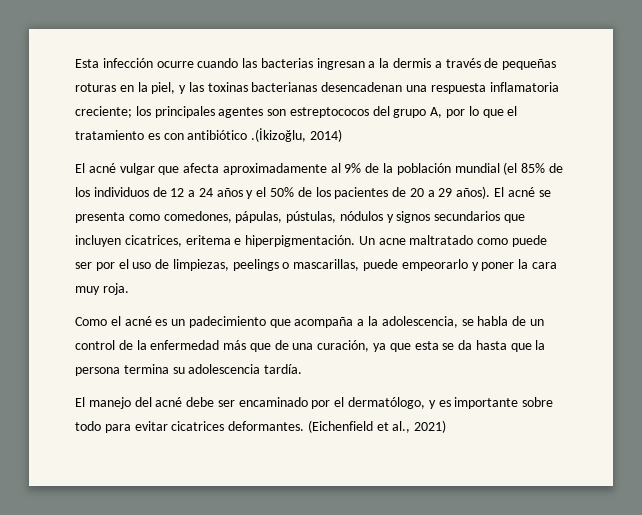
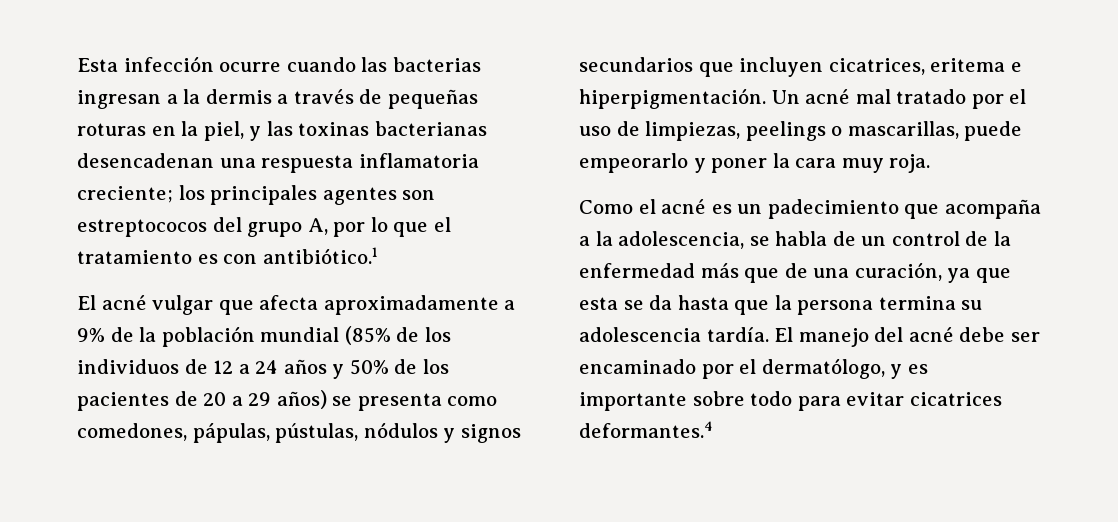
- Esta infección ocurre cuando las bacterias ingresan a la dermis a través de pequeñas roturas en la piel, y las toxinas bacterianas desencadenan una respuesta inflamatoria creciente; los principales agentes son estreptococos del grupo A, por lo que el tratamiento es con antibiótico .(İkizoğlu, 2014)
+ Esta infección ocurre cuando las bacterias ingresan a la dermis a través de pequeñas roturas en la piel, y las toxinas bacterianas desencadenan una respuesta inflamatoria creciente; los principales agentes son estreptococos del grupo A, por lo que el tratamiento es con antibiótico.1
- El acné vulgar que afecta aproximadamente al 9% de la población mundial (el 85% de los individuos de 12 a 24 años y el 50% de los pacientes de 20 a 29 años). El acné se presenta como comedones, pápulas, pústulas, nódulos y signos secundarios que incluyen cicatrices, eritema e hiperpigmentación.
+ El acné vulgar que afecta aproximadamente a 9% de la población mundial (85% de los individuos de 12 a 24 años y 50% de los pacientes de 20 a 29 años) se presenta como comedones, pápulas, pústulas, nódulos y signos secundarios que incluyen cicatrices, eritema e hiperpigmentación.
- Un acne maltratado como puede ser por el uso de limpiezas, peelings o mascarillas, puede empeorarlo y poner la cara muy roja.
+ Un acné mal tratado por el uso de limpiezas, peelings o mascarillas, puede empeorarlo y poner la cara muy roja.
- Como el acné es un padecimiento que acompaña a la adolescencia, se habla de un control de la enfermedad más que de una curación, ya que esta se da hasta que la persona termina su adolescencia tardía.
- El manejo del acné debe ser encaminado por el dermatólogo, y es importante sobre todo para evitar cicatrices deformantes. (Eichenfield et al., 2021)
+ Como el acné es un padecimiento que acompaña a la adolescencia, se habla de un control de la enfermedad más que de una curación, ya que esta se da hasta que la persona termina su adolescencia tardía. El manejo del acné debe ser encaminado por el dermatólogo, y es importante sobre todo para evitar cicatrices deformantes.4

